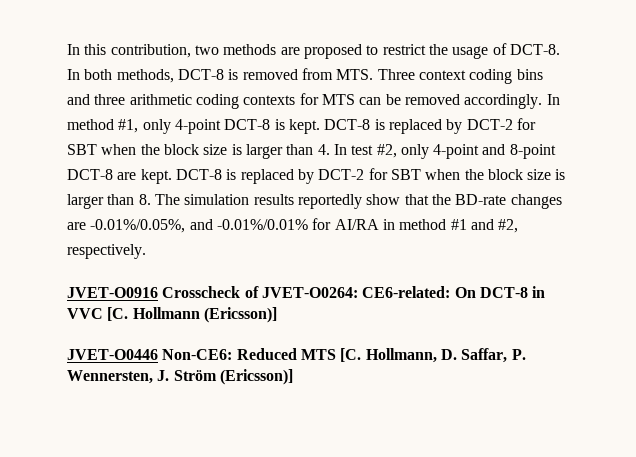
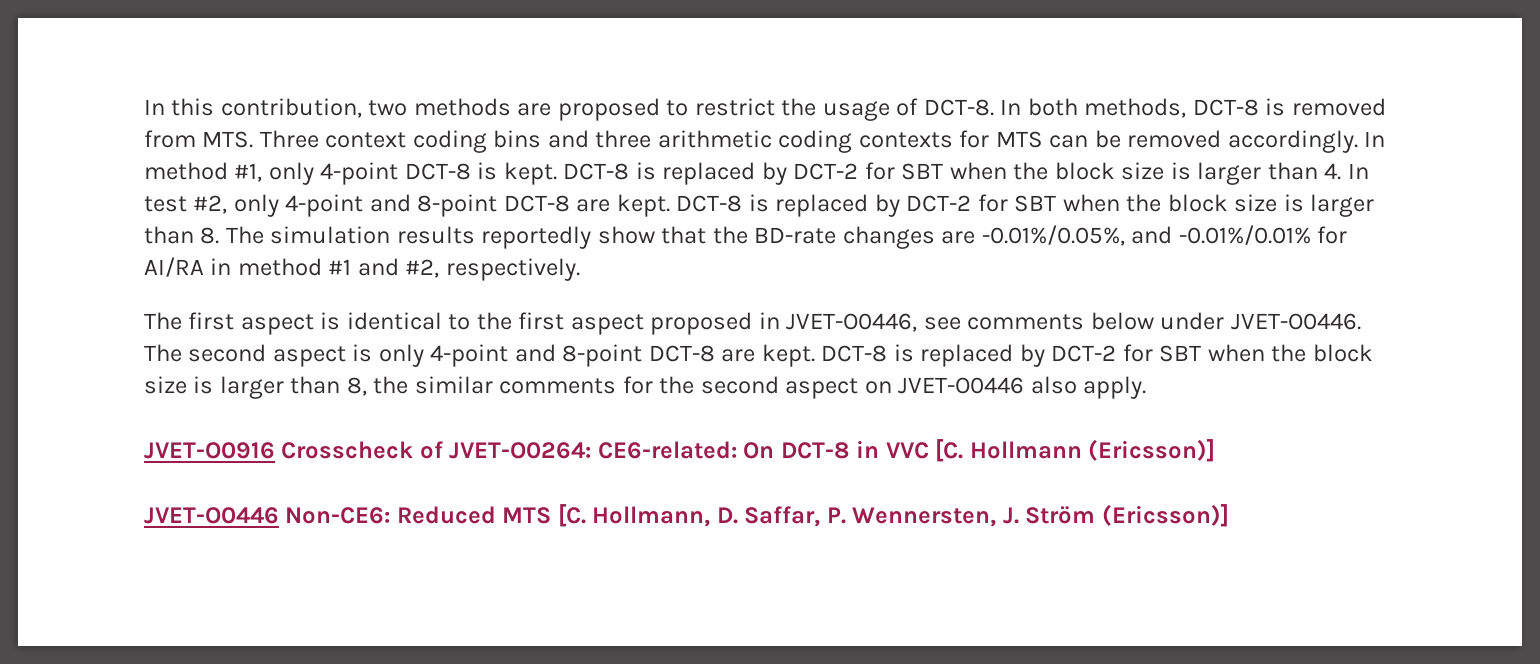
+ The first aspect is identical to the first aspect proposed in JVET-O0446, see comments below under JVET-O0446. The second aspect is only 4-point and 8-point DCT-8 are kept. DCT-8 is replaced by DCT-2 for SBT when the block size is larger than 8, the similar comments for the second aspect on JVET-O0446 also apply.

